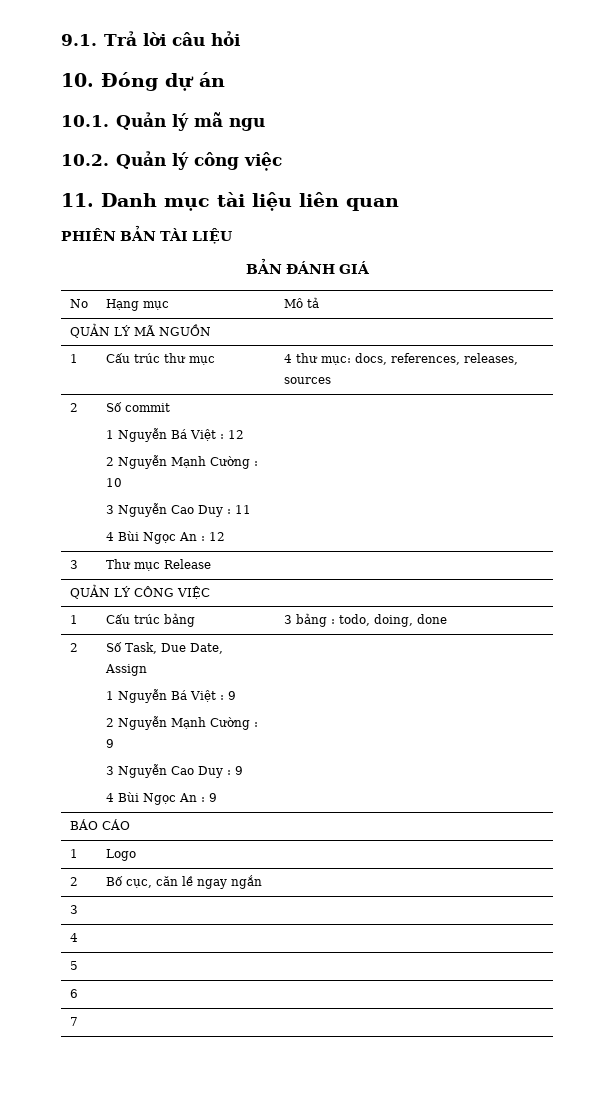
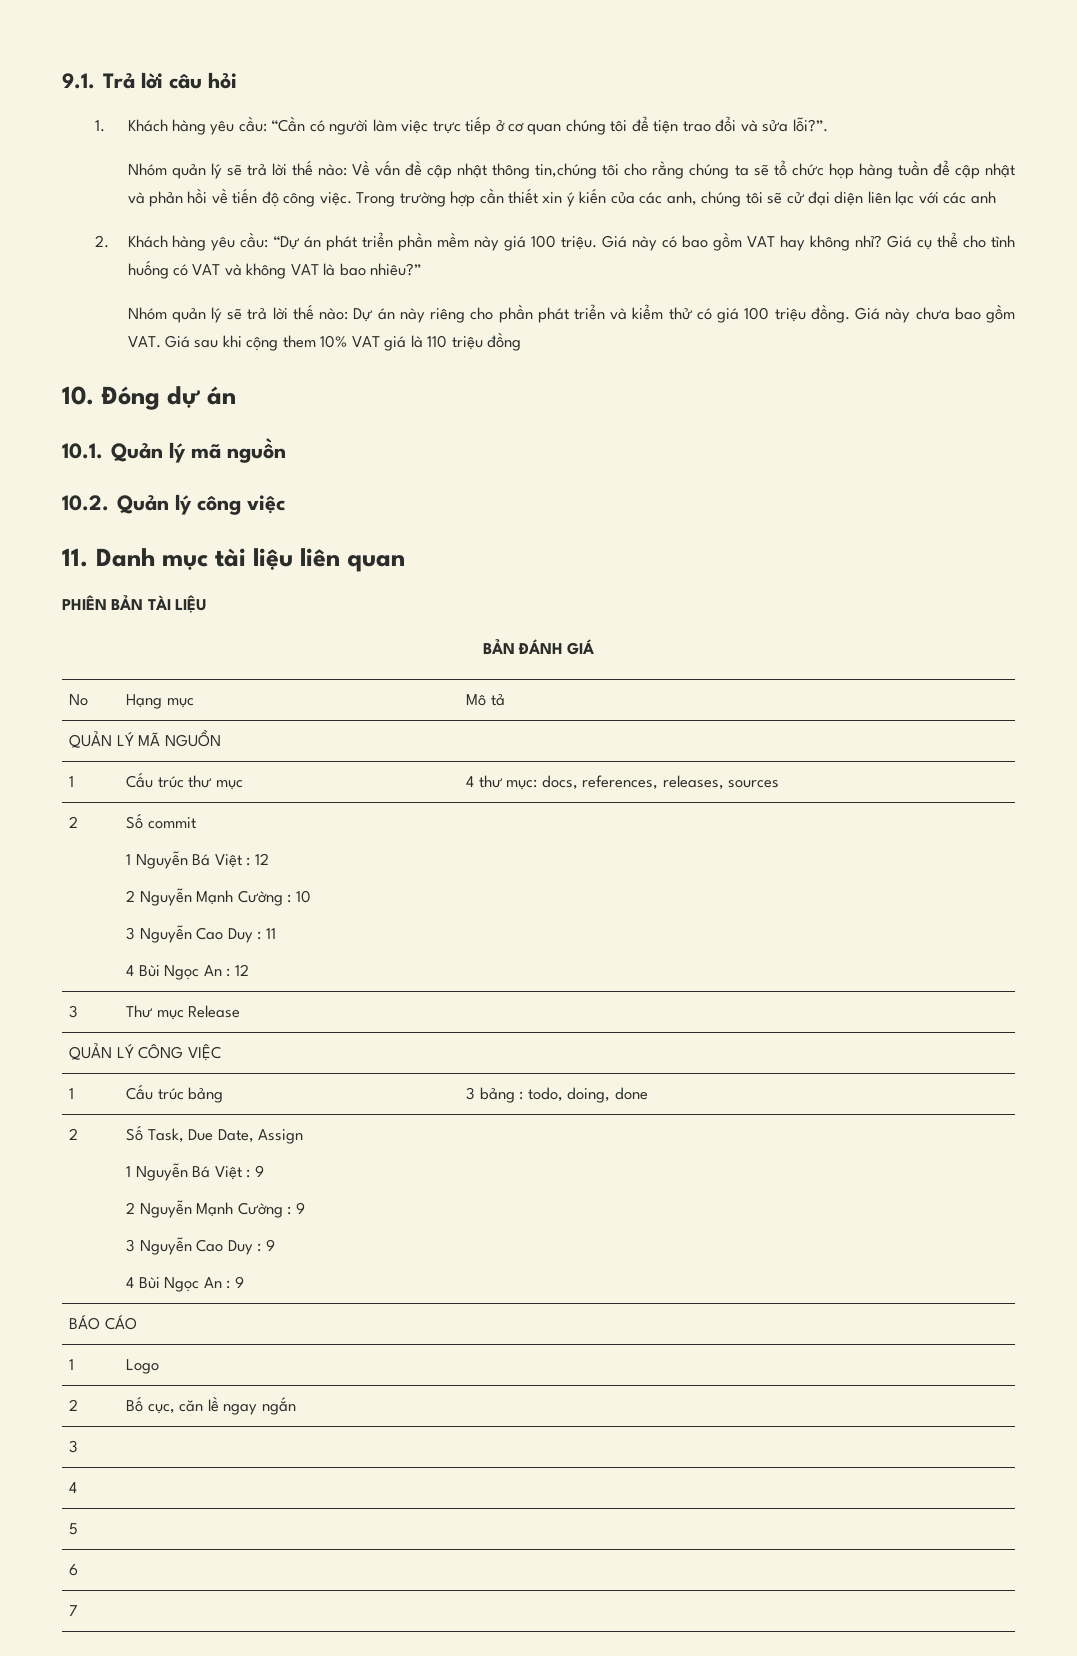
+ 1. Khách hàng yêu cầu: “Cần có người làm việc trực tiếp ở cơ quan chúng tôi để tiện trao đổi và sửa lỗi?”.
+ Nhóm quản lý sẽ trả lời thế nào: Về vấn đề cập nhật thông tin,chúng tôi cho rằng chúng ta sẽ tổ chức họp hàng tuần để cập nhật và phản hồi về tiến độ công việc. Trong trường hợp cần thiết xin ý kiến của các anh, chúng tôi sẽ cử đại diện liên lạc với các anh
+ 2. Khách hàng yêu cầu: “Dự án phát triển phần mềm này giá 100 triệu. Giá này có bao gồm VAT hay không nhỉ? Giá cụ thể cho tình huống có VAT và không VAT là bao nhiêu?”
+ Nhóm quản lý sẽ trả lời thế nào: Dự án này riêng cho phần phát triển và kiểm thử có giá 100 triệu đồng. Giá này chưa bao gồm VAT. Giá sau khi cộng them 10% VAT giá là 110 triệu đồng
- 10.1. Quản lý mã ngu
+ 10.1. Quản lý mã nguồn

